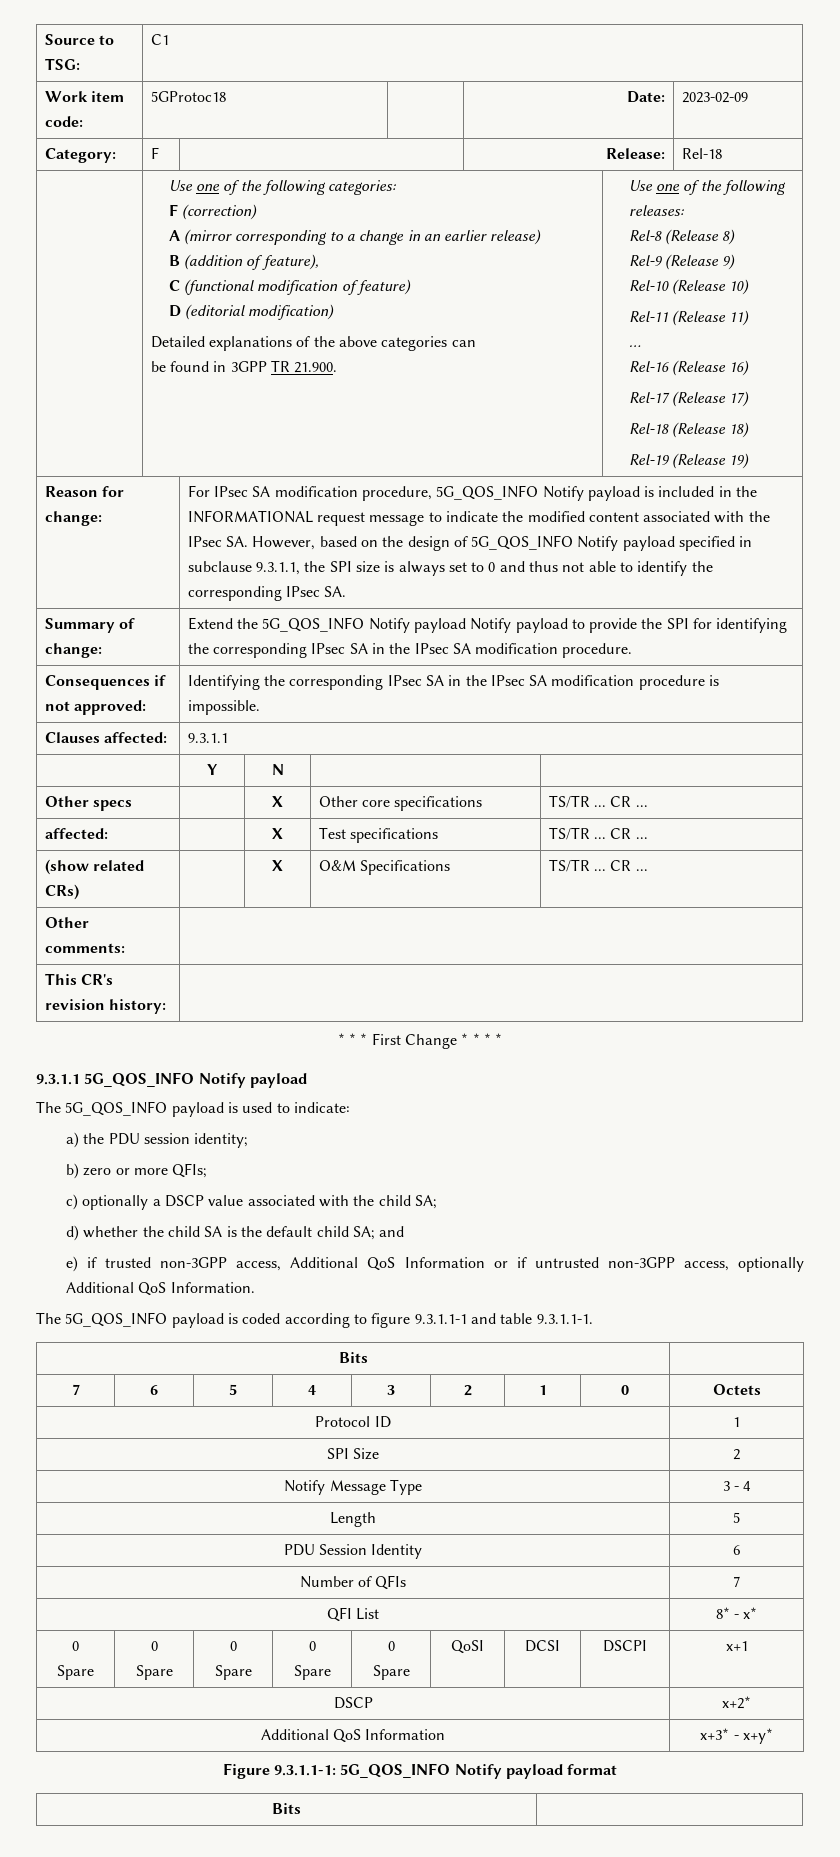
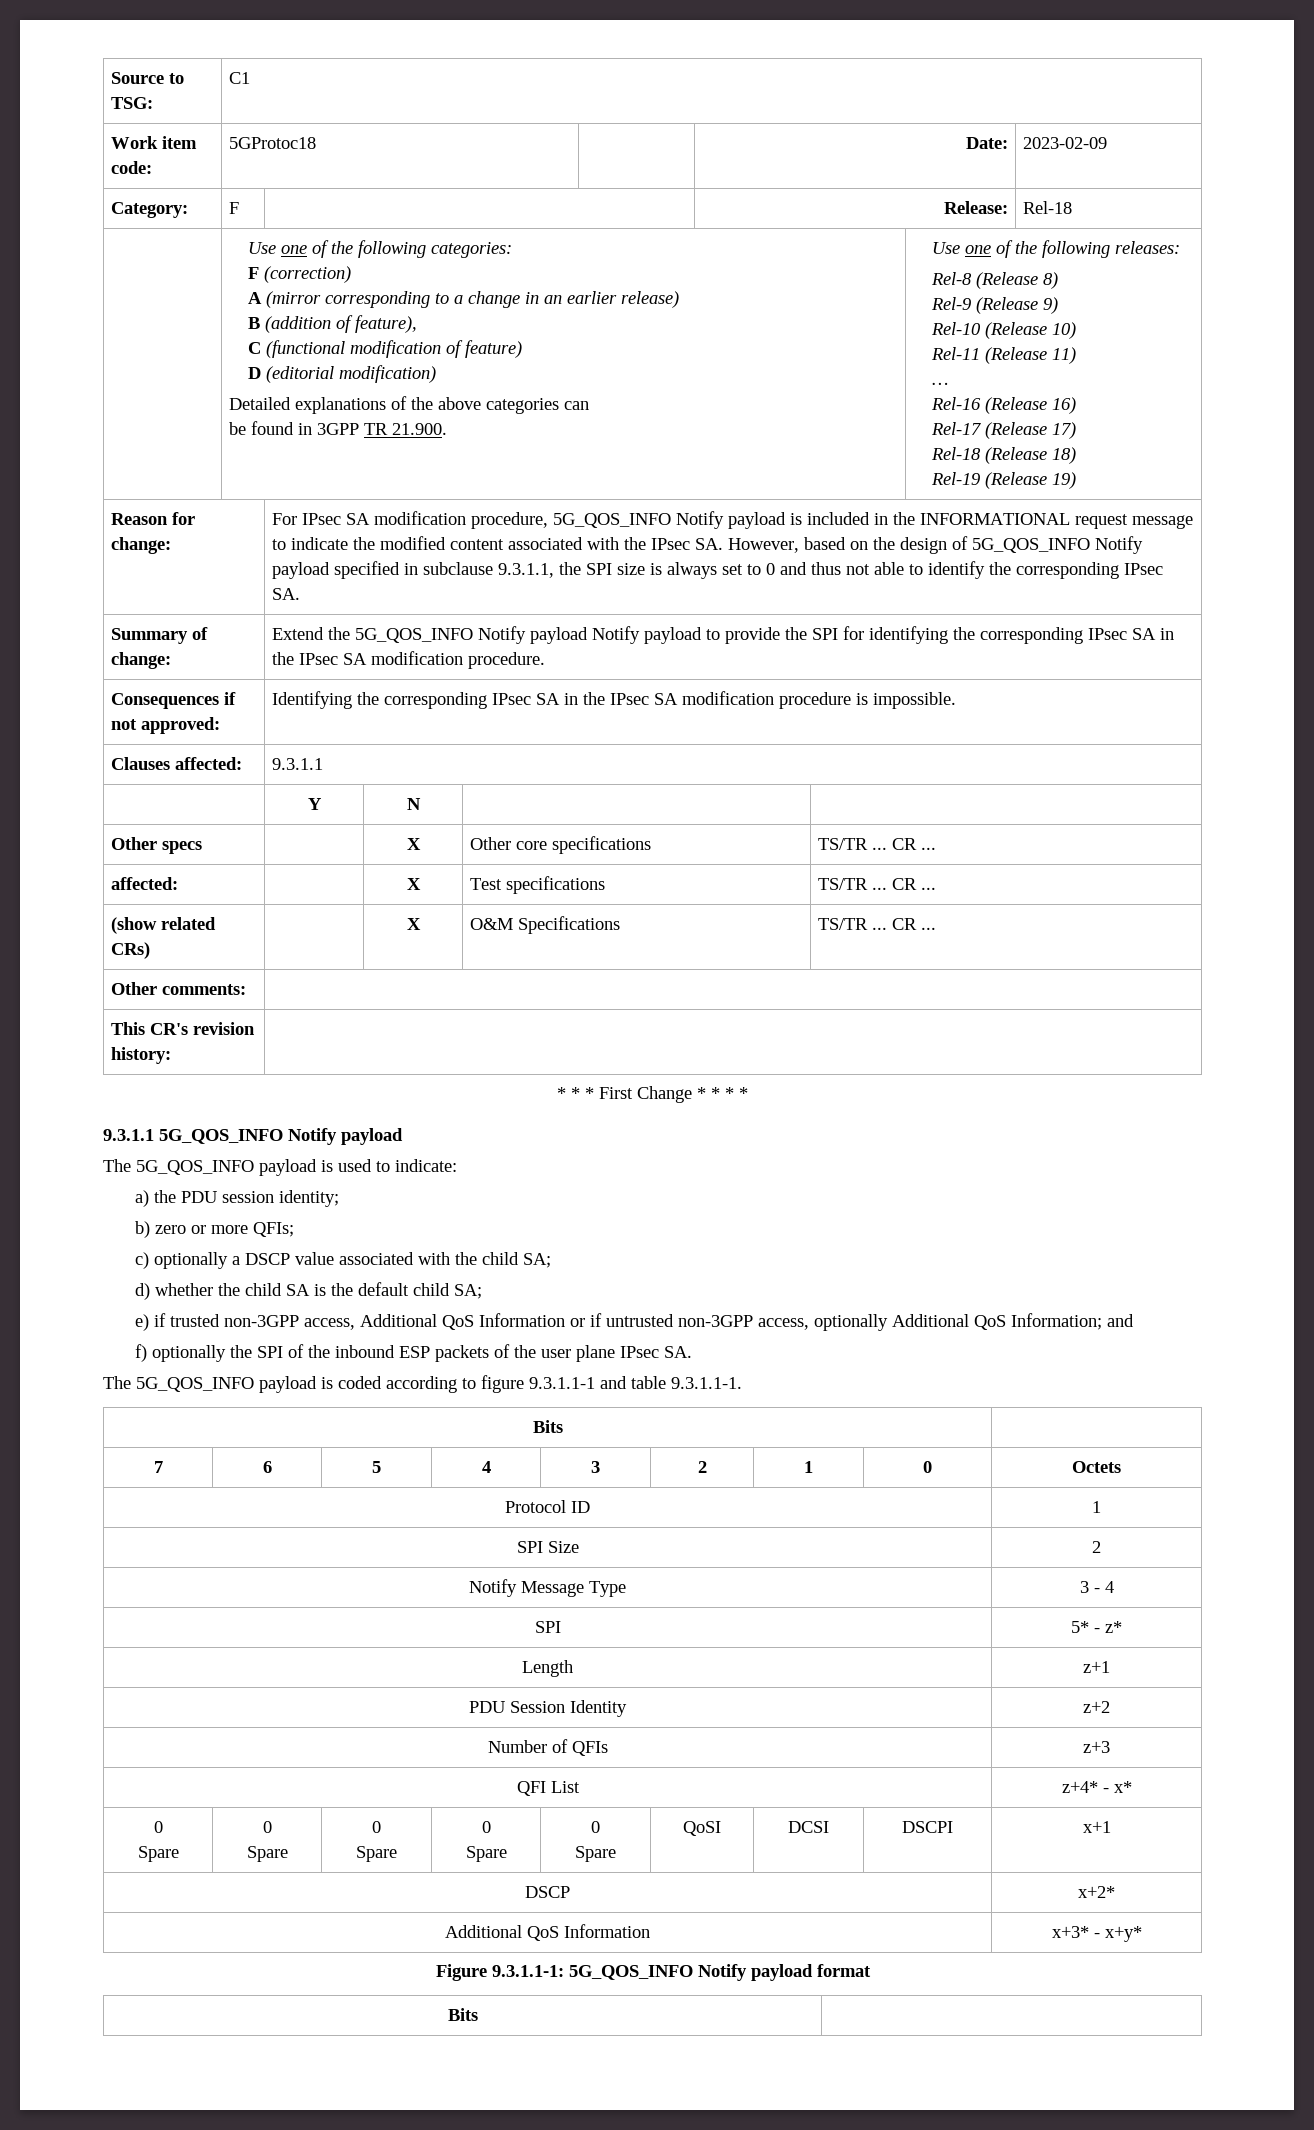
- d) whether the child SA is the default child SA; and
+ d) whether the child SA is the default child SA;
- e) if trusted non-3GPP access, Additional QoS Information or if untrusted non-3GPP access, optionally Additional QoS Information.
+ e) if trusted non-3GPP access, Additional QoS Information or if untrusted non-3GPP access, optionally Additional QoS Information; and
+ f) optionally the SPI of the inbound ESP packets of the user plane IPsec SA.
+ SPI | 5* - z*
- Length | 5
+ Length | z+1
- PDU Session Identity | 6
+ PDU Session Identity | z+2
- Number of QFIs | 7
+ Number of QFIs | z+3
- QFI List | 8* - x*
+ QFI List | z+4* - x*

